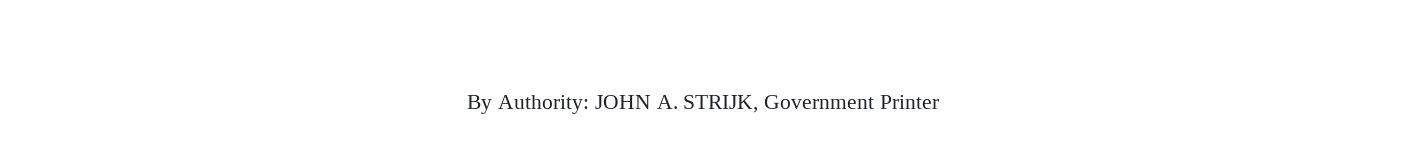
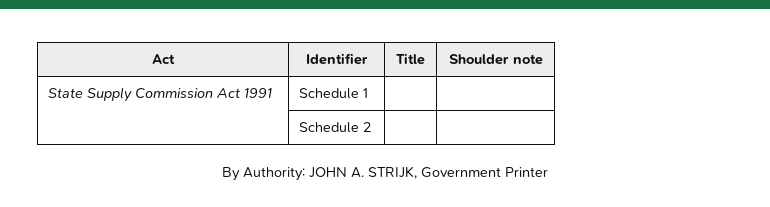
+ Act | Identifier | Title | Shoulder note
+ State Supply Commission Act 1991 | Schedule 1 | |
+ | Schedule 2 | |

